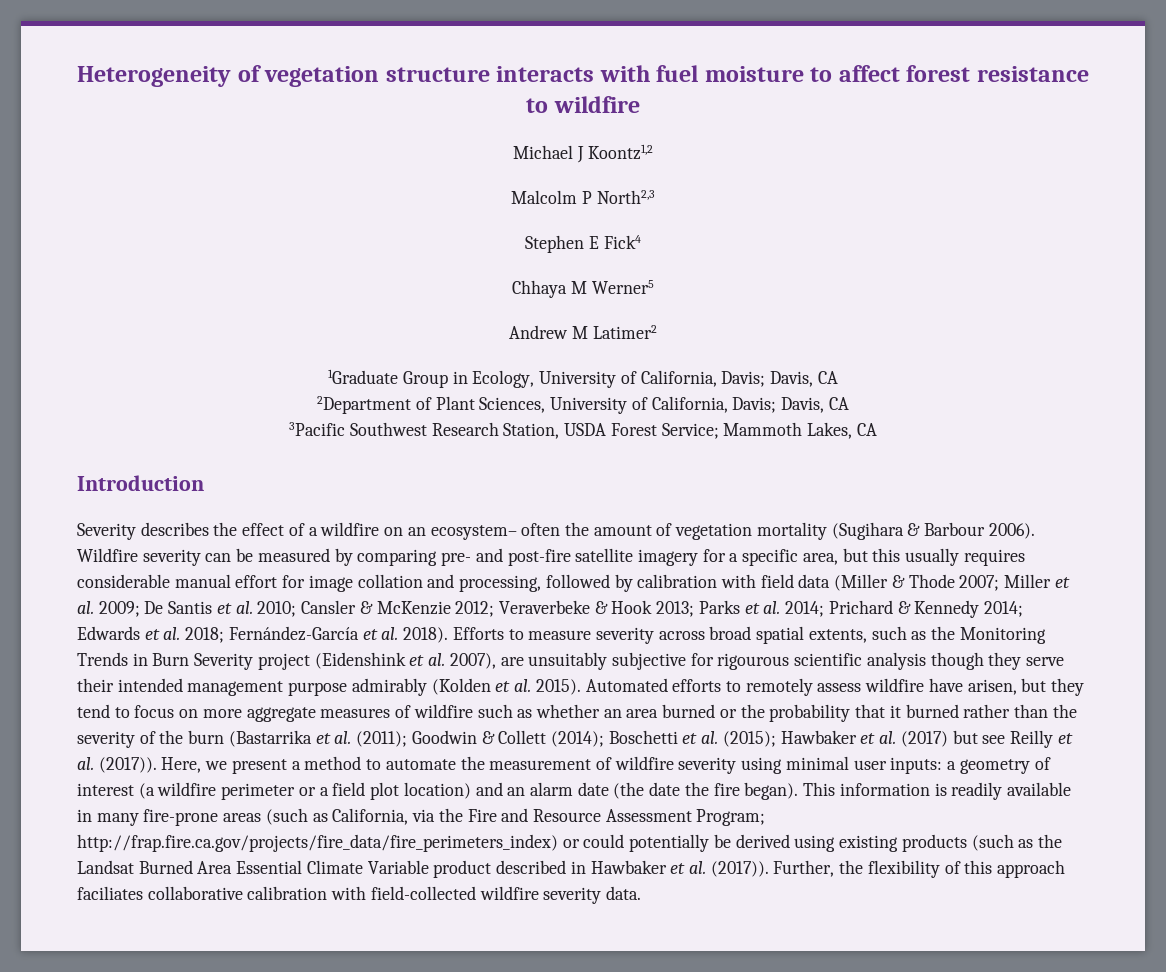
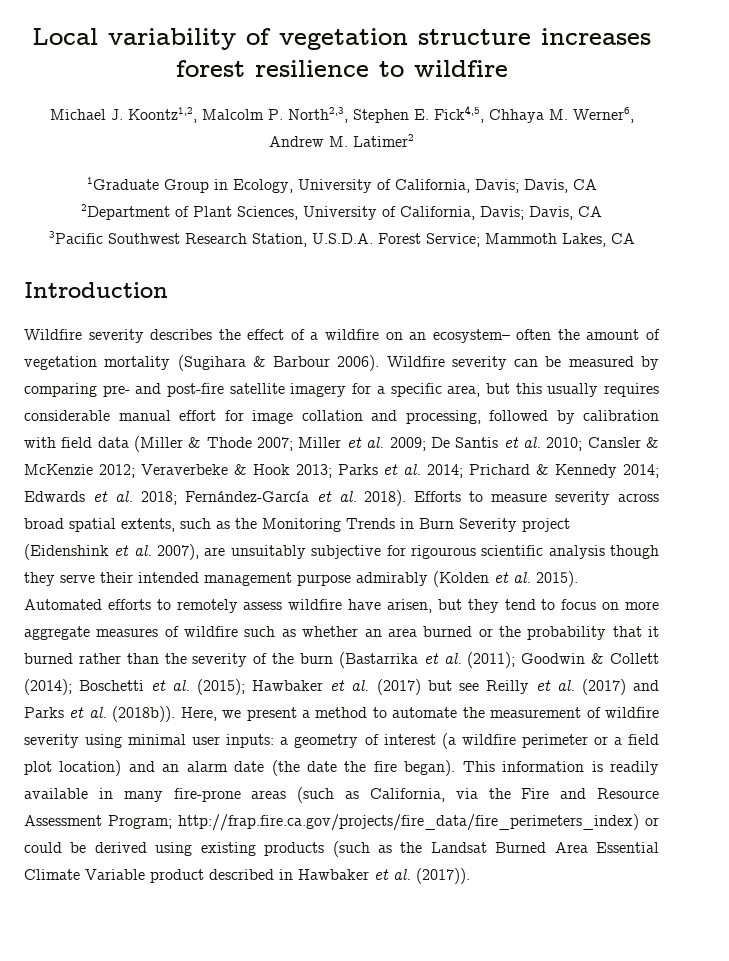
- Heterogeneity of vegetation structure interacts with fuel moisture to affect forest resistance to wildfire
- Michael J Koontz1,2
- Malcolm P North2,3
- Stephen E Fick4
- Chhaya M Werner5
- Andrew M Latimer2
+ Local variability of vegetation structure increases forest resilience to wildfire
+ Michael J. Koontz1,2, Malcolm P. North2,3, Stephen E. Fick4,5, Chhaya M. Werner6, Andrew M. Latimer2
- 3Pacific Southwest Research Station, USDA Forest Service; Mammoth Lakes, CA
+ 3Pacific Southwest Research Station, U.S.D.A. Forest Service; Mammoth Lakes, CA
- Severity describes the effect of a wildfire on an ecosystem– often the amount of vegetation mortality (Sugihara & Barbour 2006).
+ Wildfire severity describes the effect of a wildfire on an ecosystem– often the amount of vegetation mortality (Sugihara & Barbour 2006).
- Automated efforts to remotely assess wildfire have arisen, but they tend to focus on more aggregate measures of wildfire such as whether an area burned or the probability that it burned rather than the severity of the burn (Bastarrika et al. (2011); Goodwin & Collett (2014); Boschetti et al. (2015); Hawbaker et al. (2017) but see Reilly et al. (2017)).
+ Automated efforts to remotely assess wildfire have arisen, but they tend to focus on more aggregate measures of wildfire such as whether an area burned or the probability that it burned rather than the severity of the burn (Bastarrika et al. (2011); Goodwin & Collett (2014); Boschetti et al. (2015); Hawbaker et al. (2017) but see Reilly et al. (2017) and Parks et al. (2018b)).
- This information is readily available in many fire-prone areas (such as California, via the Fire and Resource Assessment Program; http://frap.fire.ca.gov/projects/fire_data/fire_perimeters_index) or could potentially be derived using existing products (such as the Landsat Burned Area Essential Climate Variable product described in Hawbaker et al. (2017)). Further, the flexibility of this approach faciliates collaborative calibration with field-collected wildfire severity data.
+ This information is readily available in many fire-prone areas (such as California, via the Fire and Resource Assessment Program; http://frap.fire.ca.gov/projects/fire_data/fire_perimeters_index) or could be derived using existing products (such as the Landsat Burned Area Essential Climate Variable product described in Hawbaker et al. (2017)).

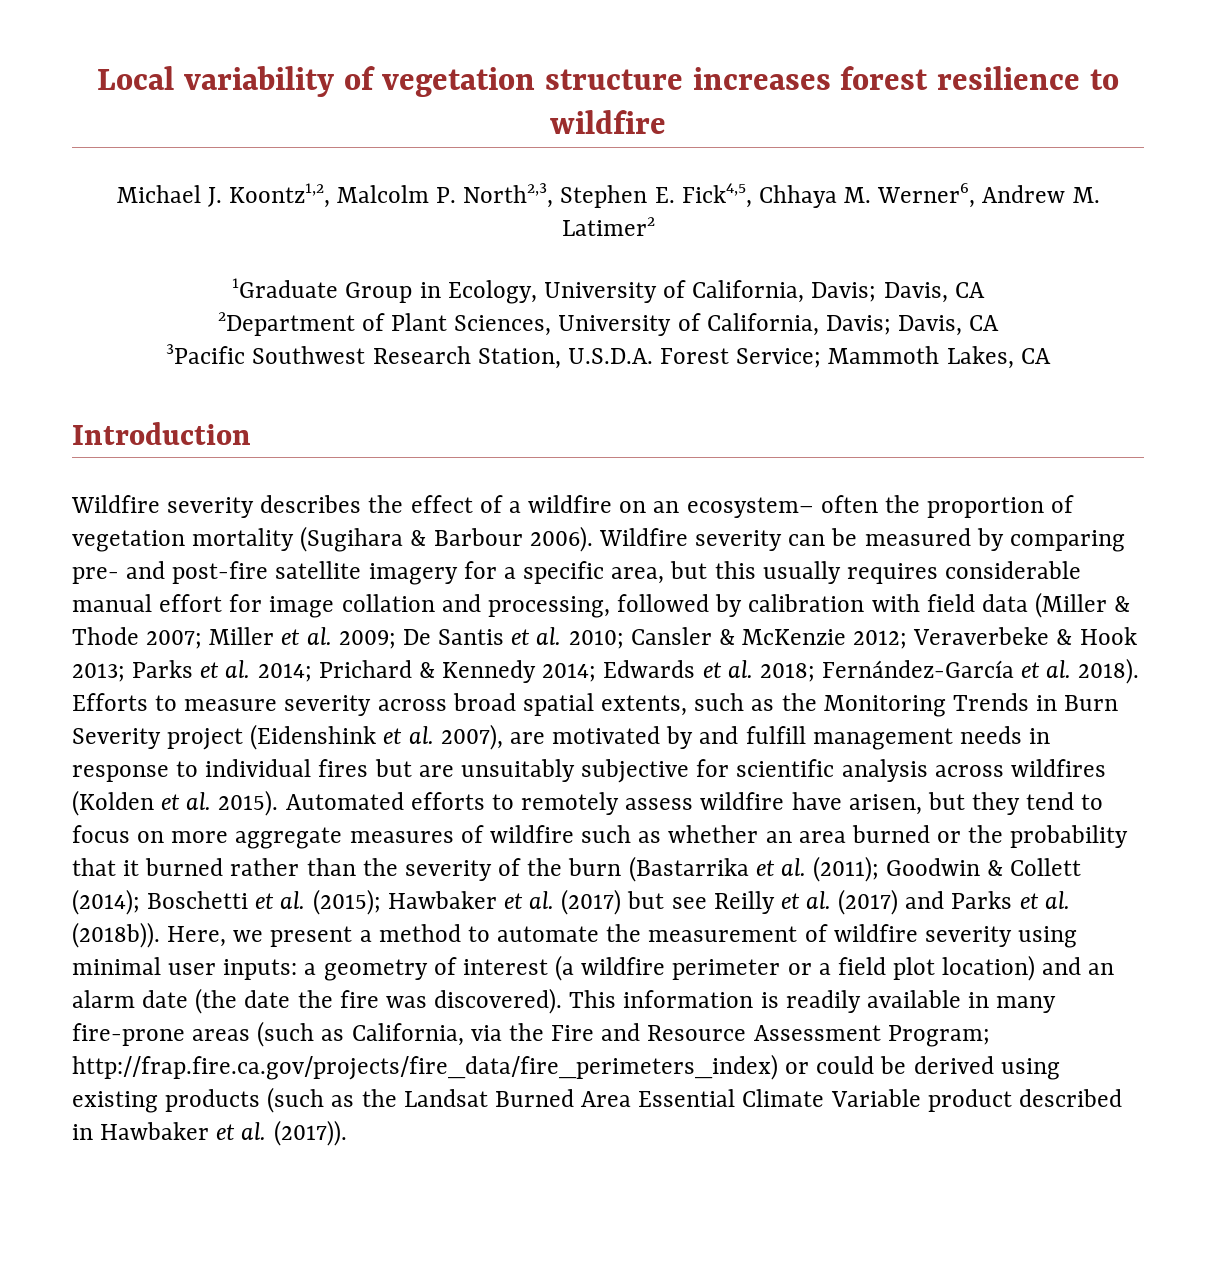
- Wildfire severity describes the effect of a wildfire on an ecosystem– often the amount of vegetation mortality (Sugihara & Barbour 2006).
+ Wildfire severity describes the effect of a wildfire on an ecosystem– often the proportion of vegetation mortality (Sugihara & Barbour 2006).
- Efforts to measure severity across broad spatial extents, such as the Monitoring Trends in Burn Severity project (Eidenshink et al. 2007), are unsuitably subjective for rigourous scientific analysis though they serve their intended management purpose admirably (Kolden et al. 2015).
+ Efforts to measure severity across broad spatial extents, such as the Monitoring Trends in Burn Severity project (Eidenshink et al. 2007), are motivated by and fulfill management needs in response to individual fires but are unsuitably subjective for scientific analysis across wildfires (Kolden et al. 2015).
- Here, we present a method to automate the measurement of wildfire severity using minimal user inputs: a geometry of interest (a wildfire perimeter or a field plot location) and an alarm date (the date the fire began).
+ Here, we present a method to automate the measurement of wildfire severity using minimal user inputs: a geometry of interest (a wildfire perimeter or a field plot location) and an alarm date (the date the fire was discovered).

